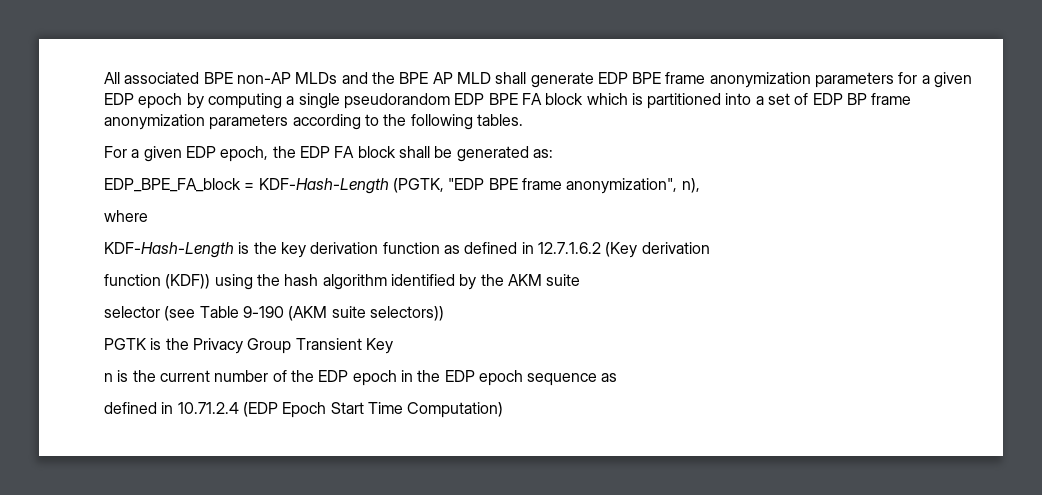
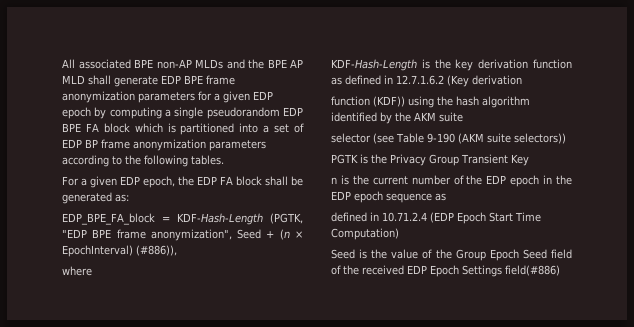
- EDP_BPE_FA_block = KDF-Hash-Length (PGTK, "EDP BPE frame anonymization", n),
+ EDP_BPE_FA_block = KDF-Hash-Length (PGTK, "EDP BPE frame anonymization", Seed + (n × EpochInterval) (#886)),
+ Seed is the value of the Group Epoch Seed field of the received EDP Epoch Settings field(#886)

